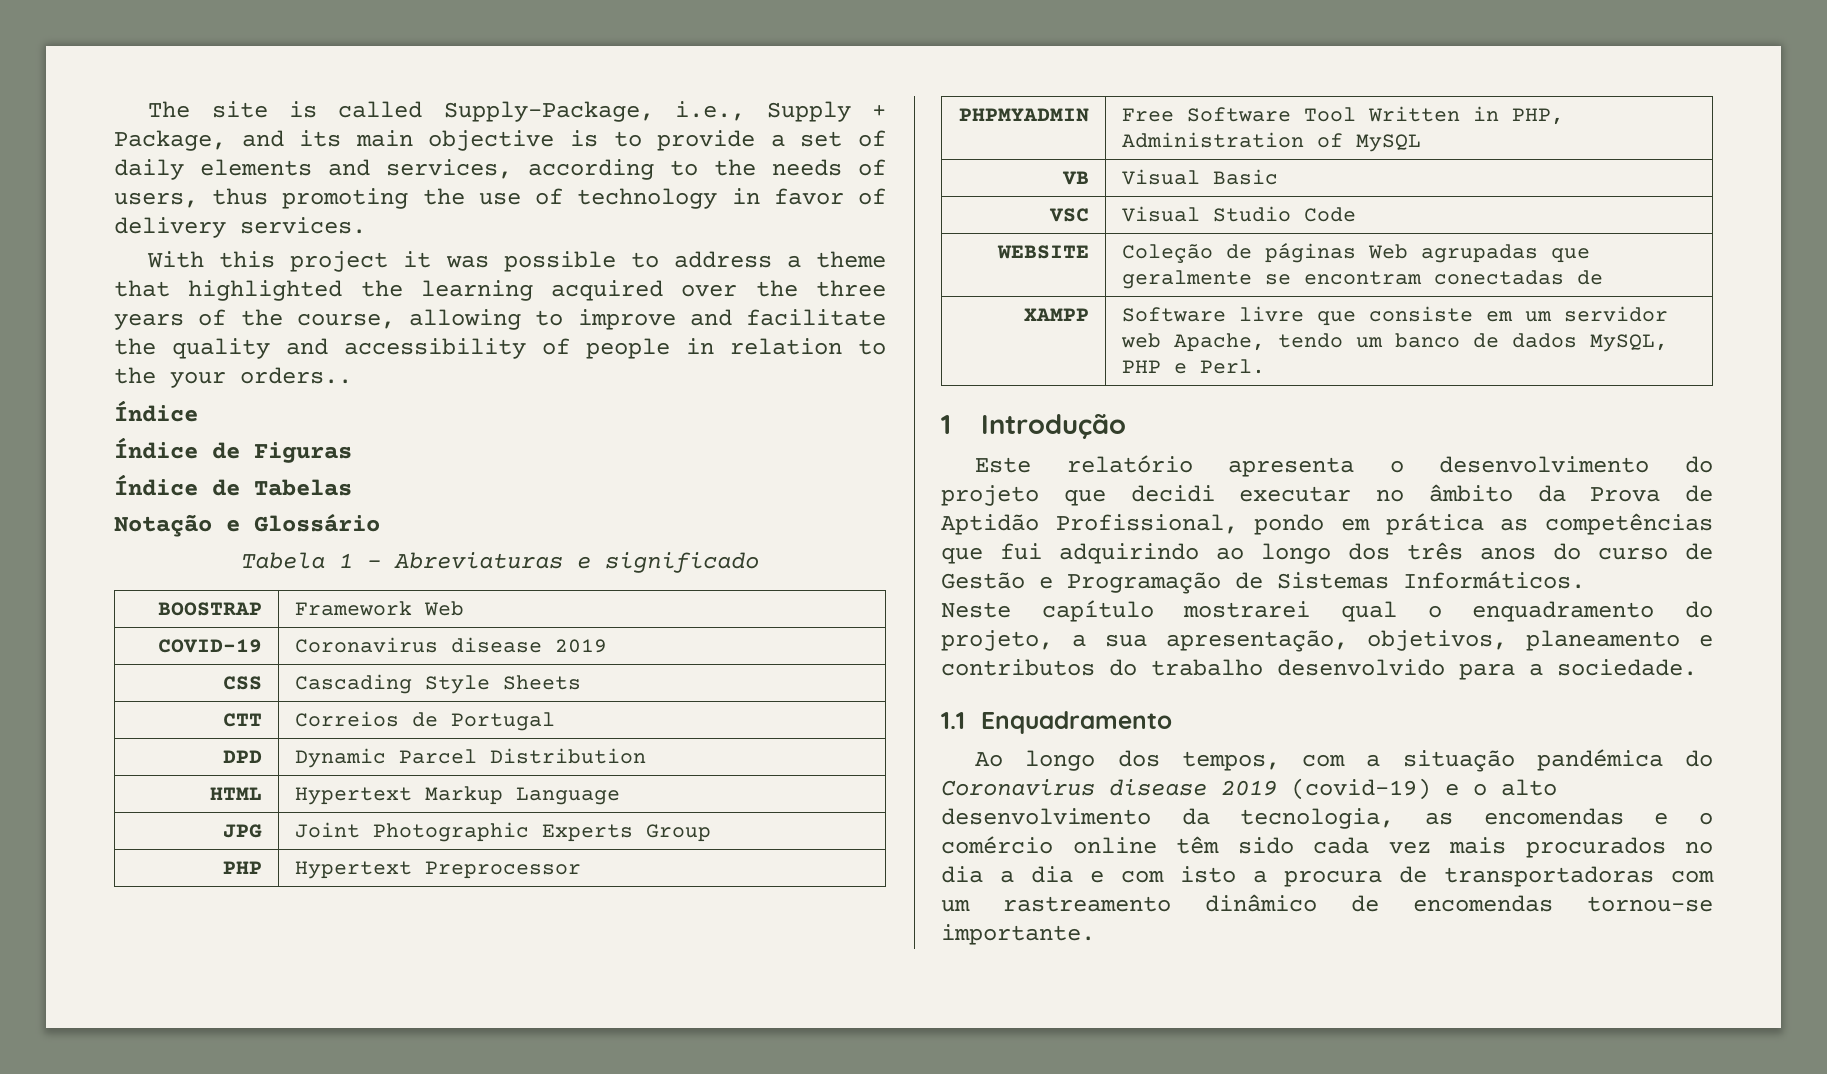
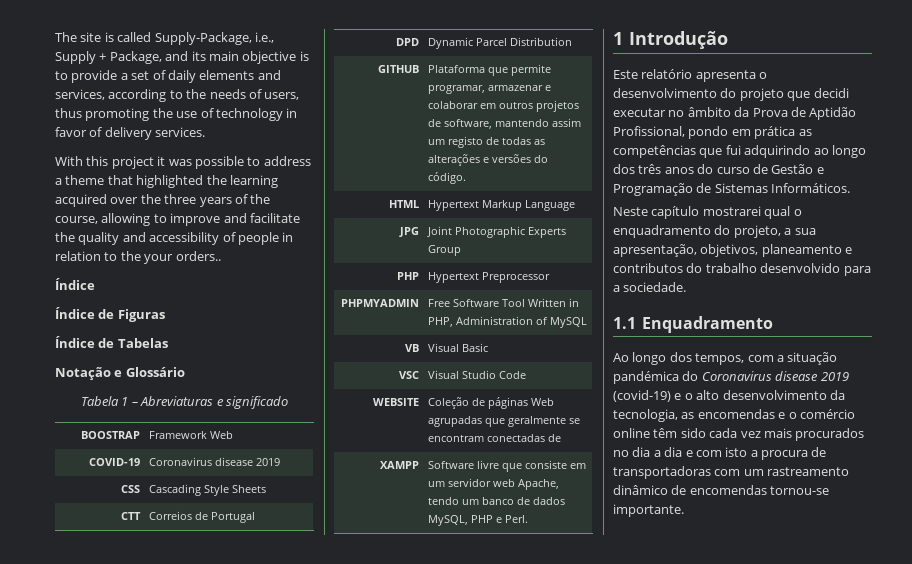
+ GITHUB | Plataforma que permite programar, armazenar e colaborar em outros projetos de software, mantendo assim um registo de todas as alterações e versões do código.

